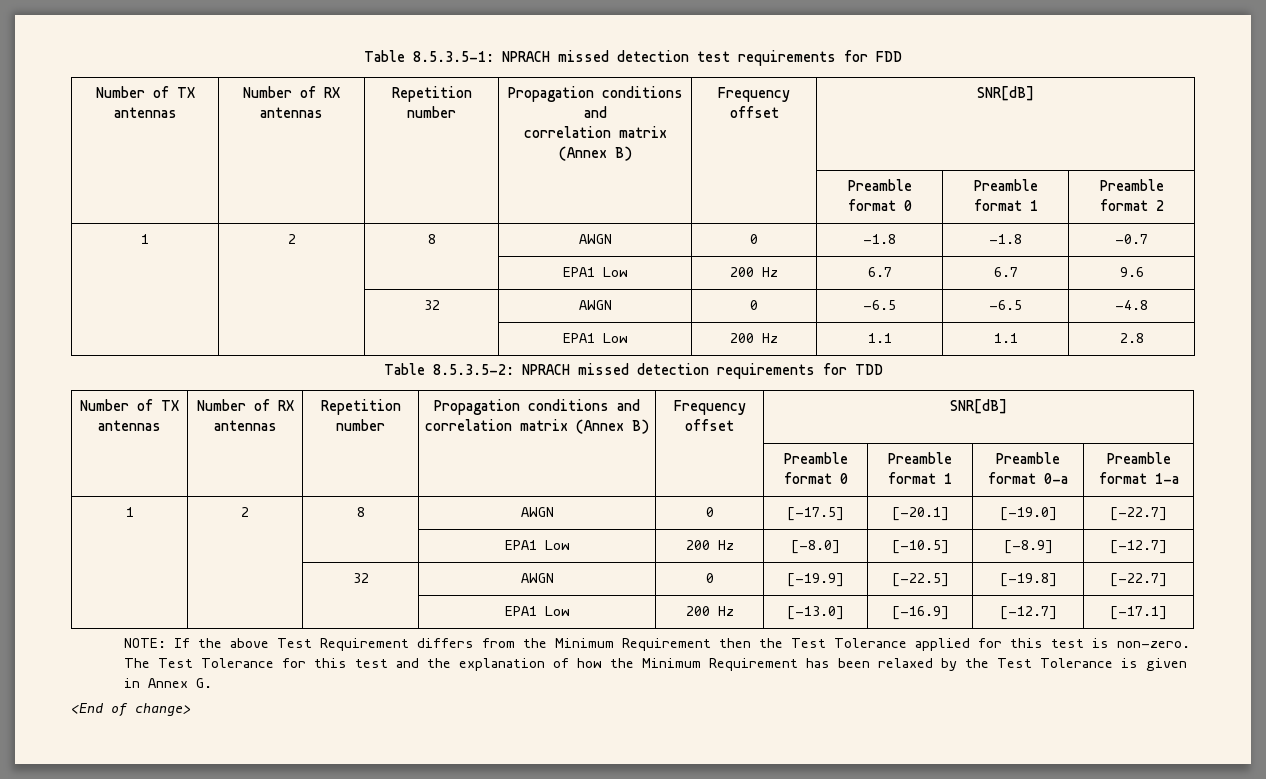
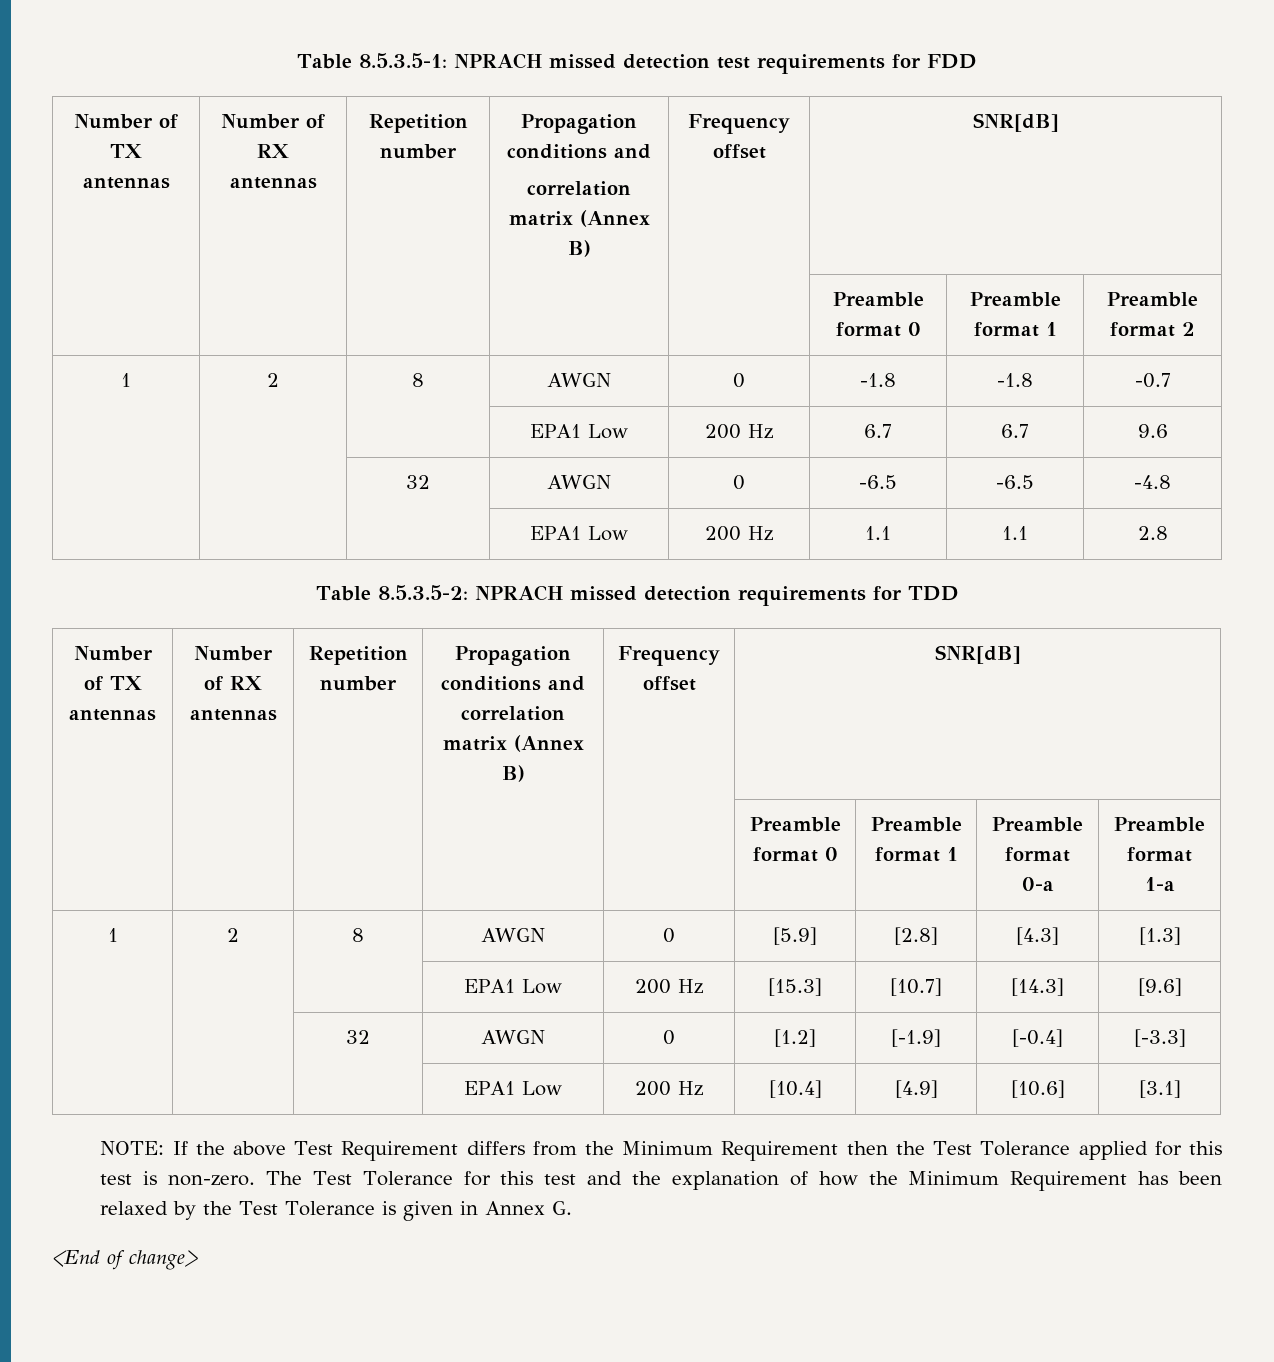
- 1 | 2 | 8 | AWGN | 0 | [-17.5] | [-20.1] | [-19.0] | [-22.7]
- | | | EPA1 Low | 200 Hz | [-8.0] | [-10.5] | [-8.9] | [-12.7]
- | | 32 | AWGN | 0 | [-19.9] | [-22.5] | [-19.8] | [-22.7]
- | | | EPA1 Low | 200 Hz | [-13.0] | [-16.9] | [-12.7] | [-17.1]
+ 1 | 2 | 8 | AWGN | 0 | [5.9] | [2.8] | [4.3] | [1.3]
+ | | | EPA1 Low | 200 Hz | [15.3] | [10.7] | [14.3] | [9.6]
+ | | 32 | AWGN | 0 | [1.2] | [-1.9] | [-0.4] | [-3.3]
+ | | | EPA1 Low | 200 Hz | [10.4] | [4.9] | [10.6] | [3.1]

